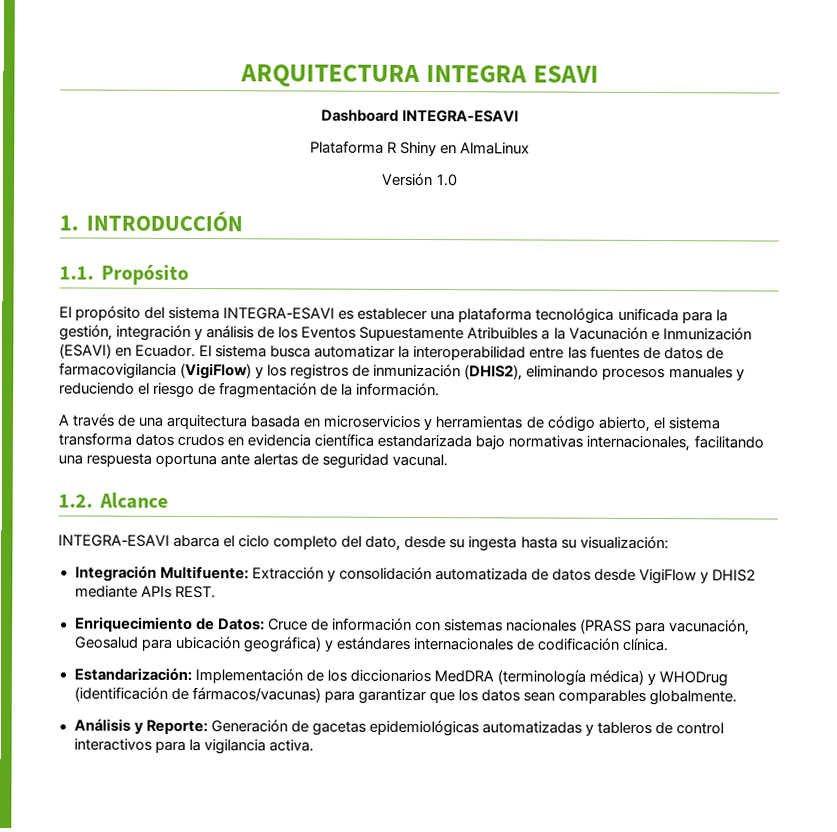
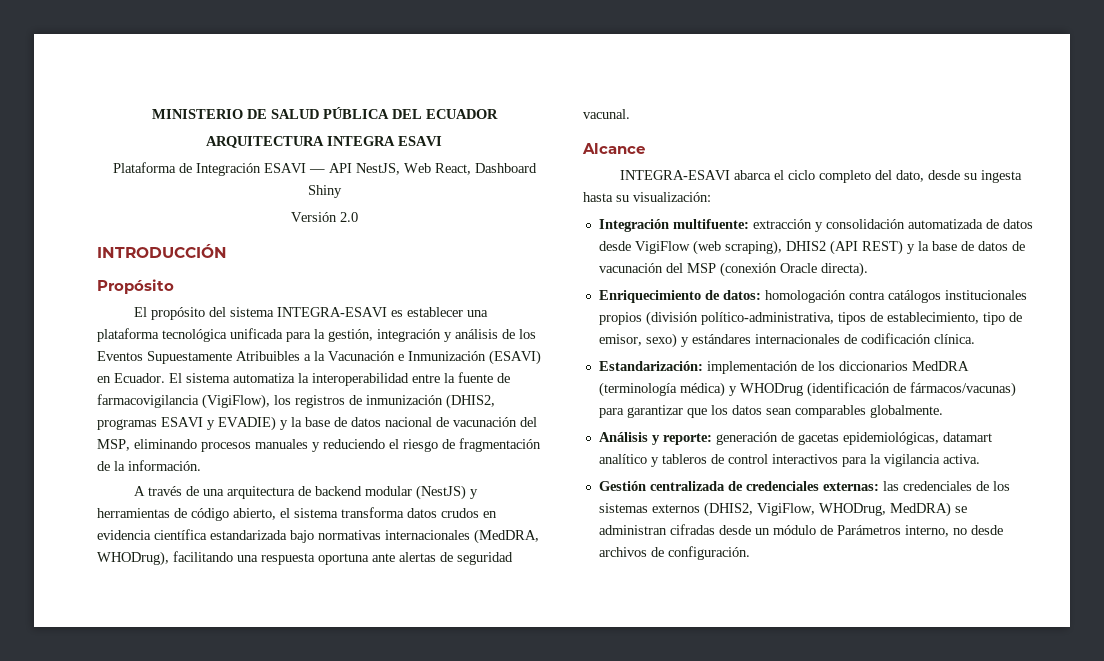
+ MINISTERIO DE SALUD PÚBLICA DEL ECUADOR
  ARQUITECTURA INTEGRA ESAVI
- Dashboard INTEGRA-ESAVI
- Plataforma R Shiny en AlmaLinux
+ Plataforma de Integración ESAVI — API NestJS, Web React, Dashboard Shiny
- Versión 1.0
- 1. INTRODUCCIÓN
+ Versión 2.0
+ INTRODUCCIÓN
- 1.1. Propósito
+ Propósito
- El sistema busca automatizar la interoperabilidad entre las fuentes de datos de farmacovigilancia (VigiFlow) y los registros de inmunización (DHIS2), eliminando procesos manuales y reduciendo el riesgo de fragmentación de la información.
+ El sistema automatiza la interoperabilidad entre la fuente de farmacovigilancia (VigiFlow), los registros de inmunización (DHIS2, programas ESAVI y EVADIE) y la base de datos nacional de vacunación del MSP, eliminando procesos manuales y reduciendo el riesgo de fragmentación de la información.
- A través de una arquitectura basada en microservicios y herramientas de código abierto, el sistema transforma datos crudos en evidencia científica estandarizada bajo normativas internacionales, facilitando una respuesta oportuna ante alertas de seguridad vacunal.
+ A través de una arquitectura de backend modular (NestJS) y herramientas de código abierto, el sistema transforma datos crudos en evidencia científica estandarizada bajo normativas internacionales (MedDRA, WHODrug), facilitando una respuesta oportuna ante alertas de seguridad vacunal.
- 1.2. Alcance
+ Alcance
- Integración Multifuente: Extracción y consolidación automatizada de datos desde VigiFlow y DHIS2 mediante APIs REST.
- Enriquecimiento de Datos: Cruce de información con sistemas nacionales (PRASS para vacunación, Geosalud para ubicación geográfica) y estándares internacionales de codificación clínica.
+ Integración multifuente: extracción y consolidación automatizada de datos desde VigiFlow (web scraping), DHIS2 (API REST) y la base de datos de vacunación del MSP (conexión Oracle directa).
+ Enriquecimiento de datos: homologación contra catálogos institucionales propios (división político-administrativa, tipos de establecimiento, tipo de emisor, sexo) y estándares internacionales de codificación clínica.
- Estandarización: Implementación de los diccionarios MedDRA (terminología médica) y WHODrug (identificación de fármacos/vacunas) para garantizar que los datos sean comparables globalmente.
+ Estandarización: implementación de los diccionarios MedDRA (terminología médica) y WHODrug (identificación de fármacos/vacunas) para garantizar que los datos sean comparables globalmente.
- Análisis y Reporte: Generación de gacetas epidemiológicas automatizadas y tableros de control interactivos para la vigilancia activa.
+ Análisis y reporte: generación de gacetas epidemiológicas, datamart analítico y tableros de control interactivos para la vigilancia activa.
+ Gestión centralizada de credenciales externas: las credenciales de los sistemas externos (DHIS2, VigiFlow, WHODrug, MedDRA) se administran cifradas desde un módulo de Parámetros interno, no desde archivos de configuración.

